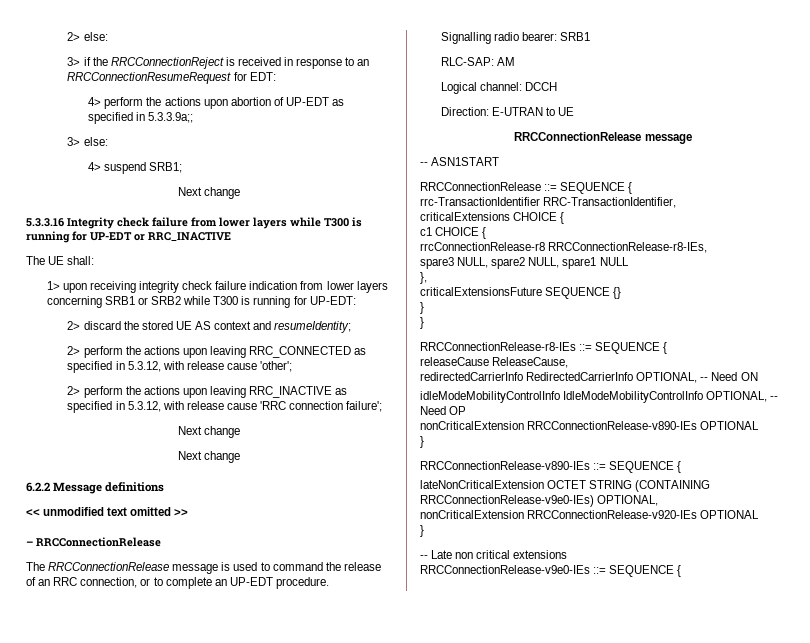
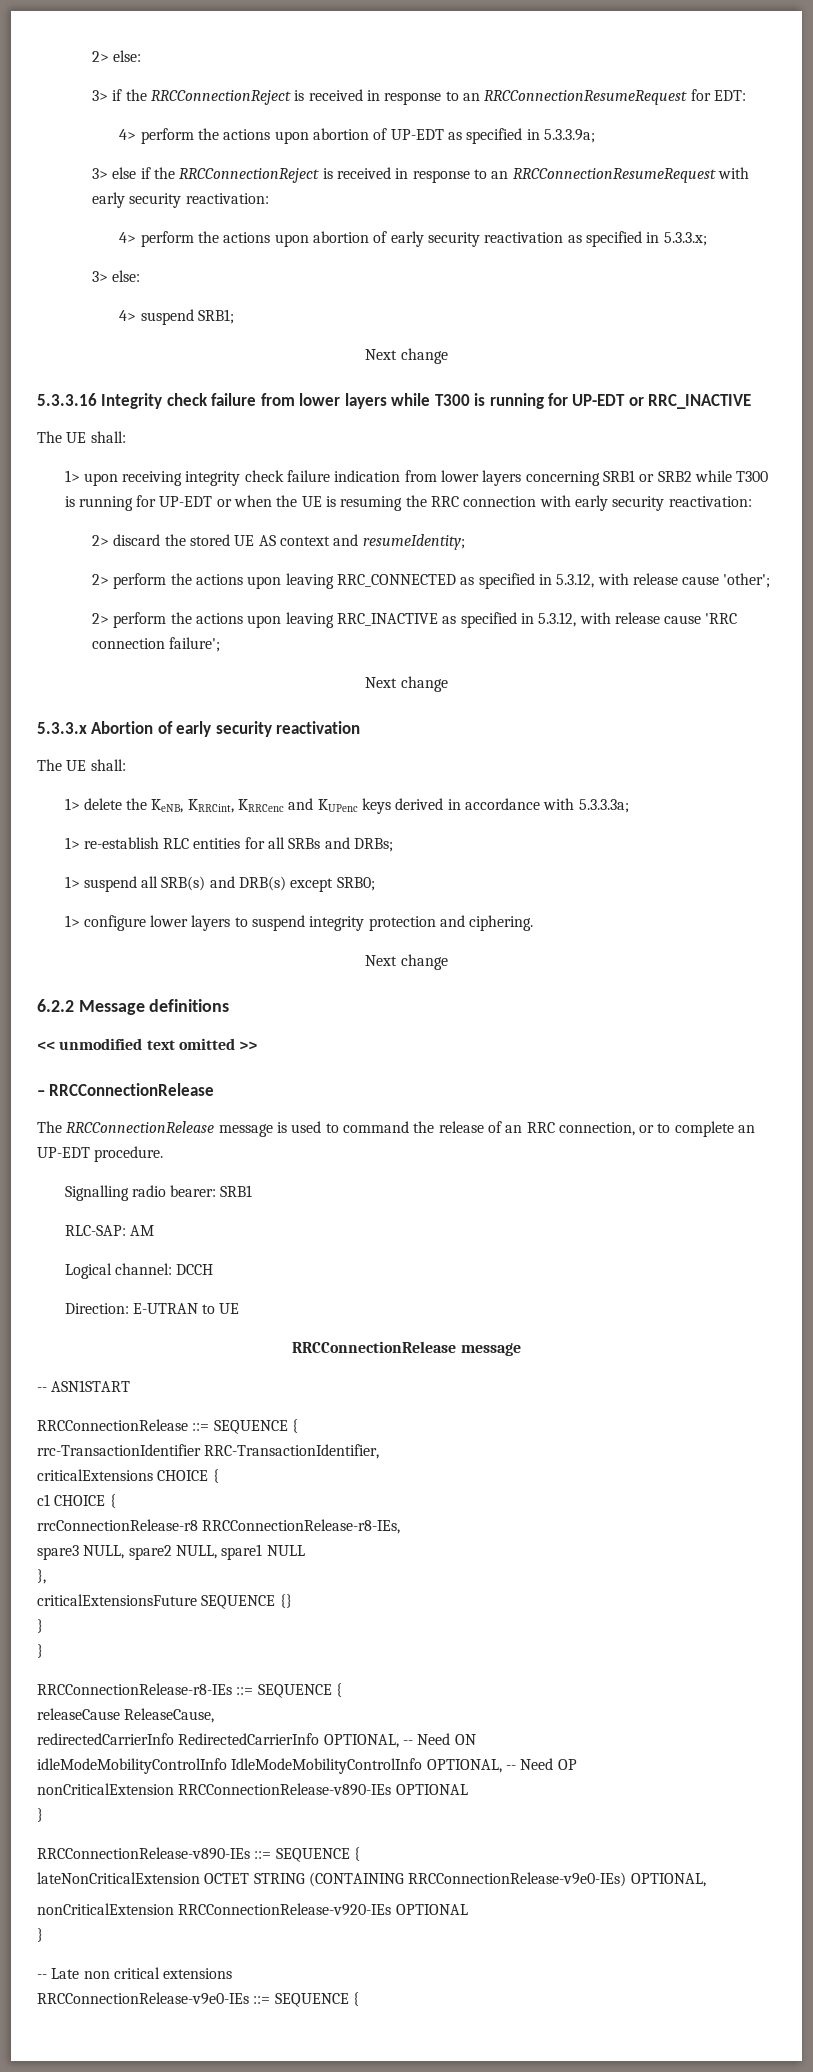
- 4> perform the actions upon abortion of UP-EDT as specified in 5.3.3.9a;;
+ 4> perform the actions upon abortion of UP-EDT as specified in 5.3.3.9a;
+ 3> else if the RRCConnectionReject is received in response to an RRCConnectionResumeRequest with early security reactivation:
+ 4> perform the actions upon abortion of early security reactivation as specified in 5.3.3.x;
- 1> upon receiving integrity check failure indication from lower layers concerning SRB1 or SRB2 while T300 is running for UP-EDT:
+ 1> upon receiving integrity check failure indication from lower layers concerning SRB1 or SRB2 while T300 is running for UP-EDT or when the UE is resuming the RRC connection with early security reactivation:
+ 5.3.3.x Abortion of early security reactivation
+ The UE shall:
+ 1> delete the KeNB, KRRCint, KRRCenc and KUPenc keys derived in accordance with 5.3.3.3a;
+ 1> re-establish RLC entities for all SRBs and DRBs;
+ 1> suspend all SRB(s) and DRB(s) except SRB0;
+ 1> configure lower layers to suspend integrity protection and ciphering.

